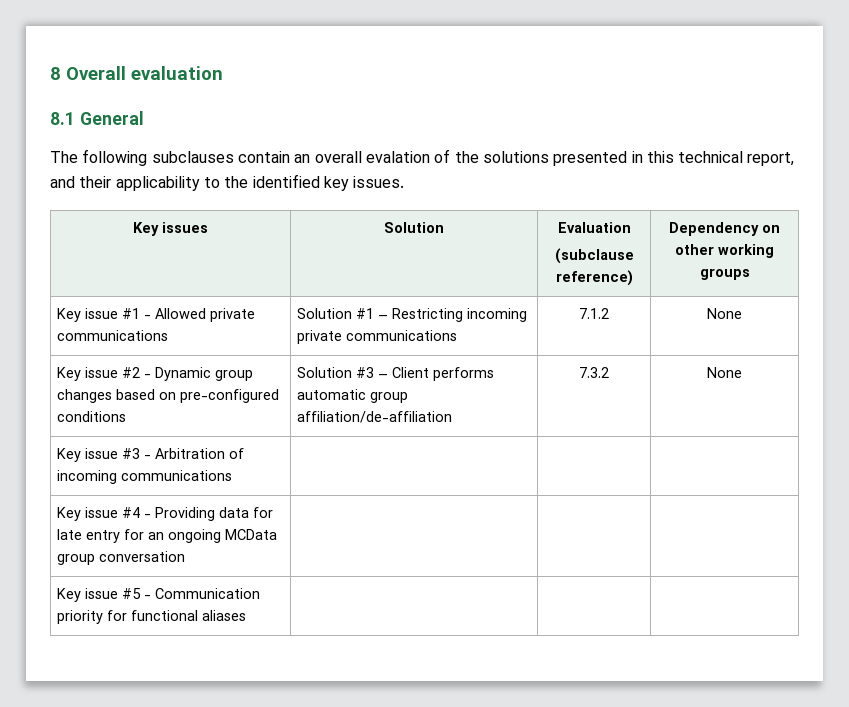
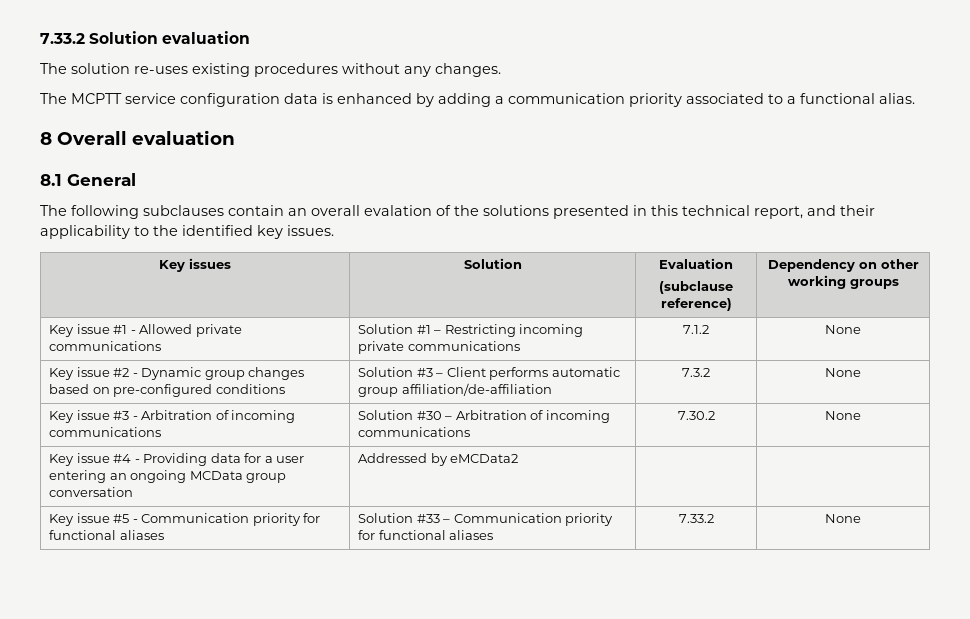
+ 7.33.2 Solution evaluation
+ The solution re-uses existing procedures without any changes.
+ The MCPTT service configuration data is enhanced by adding a communication priority associated to a functional alias.
- Key issue #3 - Arbitration of incoming communications | | |
+ Key issue #3 - Arbitration of incoming communications | Solution #30 – Arbitration of incoming communications | 7.30.2 | None
- Key issue #4 - Providing data for late entry for an ongoing MCData group conversation | | |
+ Key issue #4 - Providing data for a user entering an ongoing MCData group conversation | Addressed by eMCData2 | |
- Key issue #5 - Communication priority for functional aliases | | |
+ Key issue #5 - Communication priority for functional aliases | Solution #33 – Communication priority for functional aliases | 7.33.2 | None

